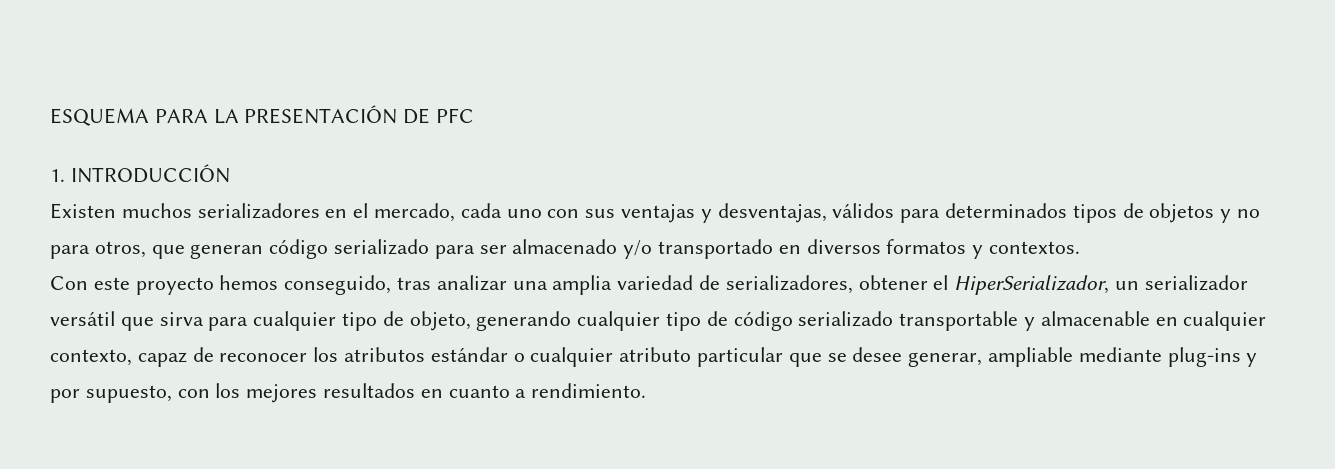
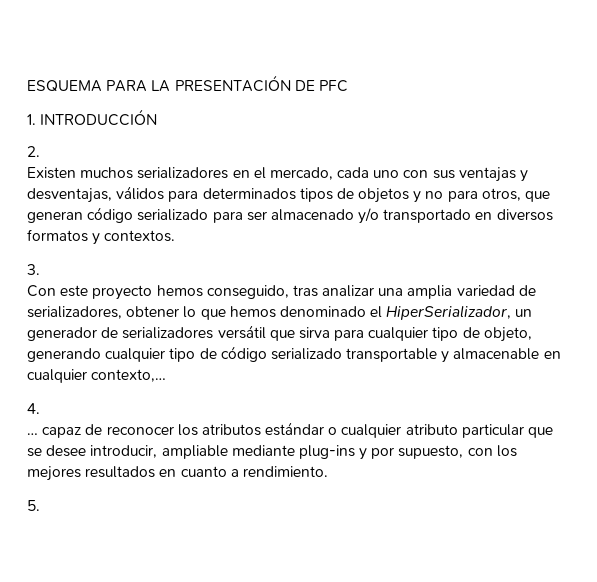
+ 2.
+ 3.
- Con este proyecto hemos conseguido, tras analizar una amplia variedad de serializadores, obtener el HiperSerializador, un serializador versátil que sirva para cualquier tipo de objeto, generando cualquier tipo de código serializado transportable y almacenable en cualquier contexto, capaz de reconocer los atributos estándar o cualquier atributo particular que se desee generar, ampliable mediante plug-ins y por supuesto, con los mejores resultados en cuanto a rendimiento.
+ Con este proyecto hemos conseguido, tras analizar una amplia variedad de serializadores, obtener lo que hemos denominado el HiperSerializador, un generador de serializadores versátil que sirva para cualquier tipo de objeto, generando cualquier tipo de código serializado transportable y almacenable en cualquier contexto,…
+ 4.
+ … capaz de reconocer los atributos estándar o cualquier atributo particular que se desee introducir, ampliable mediante plug-ins y por supuesto, con los mejores resultados en cuanto a rendimiento.
+ 5.

